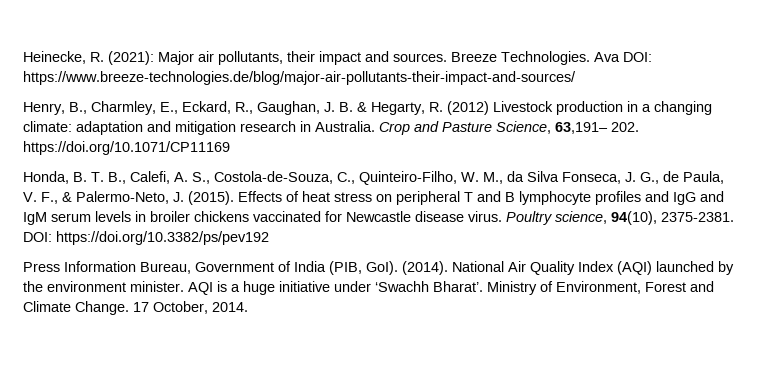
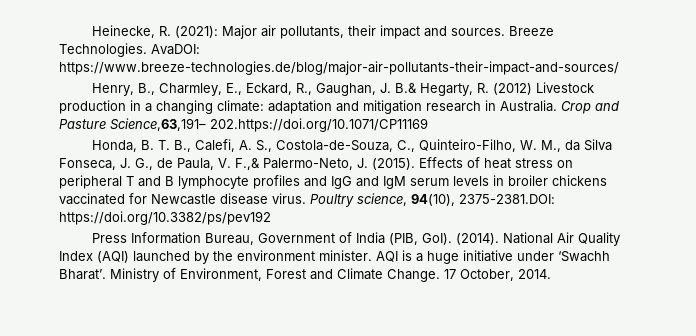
- Ava DOI: https://www.breeze-technologies.de/blog/major-air-pollutants-their-impact-and-sources/
+ AvaDOI: https://www.breeze-technologies.de/blog/major-air-pollutants-their-impact-and-sources/
- Henry, B., Charmley, E., Eckard, R., Gaughan, J. B. & Hegarty, R. (2012) Livestock production in a changing climate: adaptation and mitigation research in Australia.
+ Henry, B., Charmley, E., Eckard, R., Gaughan, J. B.& Hegarty, R. (2012) Livestock production in a changing climate: adaptation and mitigation research in Australia.
- Crop and Pasture Science, 63,191– 202. https://doi.org/10.1071/CP11169
+ Crop and Pasture Science,63,191– 202.https://doi.org/10.1071/CP11169
- Honda, B. T. B., Calefi, A. S., Costola-de-Souza, C., Quinteiro-Filho, W. M., da Silva Fonseca, J. G., de Paula, V. F., & Palermo-Neto, J. (2015).
+ Honda, B. T. B., Calefi, A. S., Costola-de-Souza, C., Quinteiro-Filho, W. M., da Silva Fonseca, J. G., de Paula, V. F.,& Palermo-Neto, J. (2015).
- Poultry science, 94(10), 2375-2381. DOI: https://doi.org/10.3382/ps/pev192
+ Poultry science, 94(10), 2375-2381.DOI: https://doi.org/10.3382/ps/pev192

